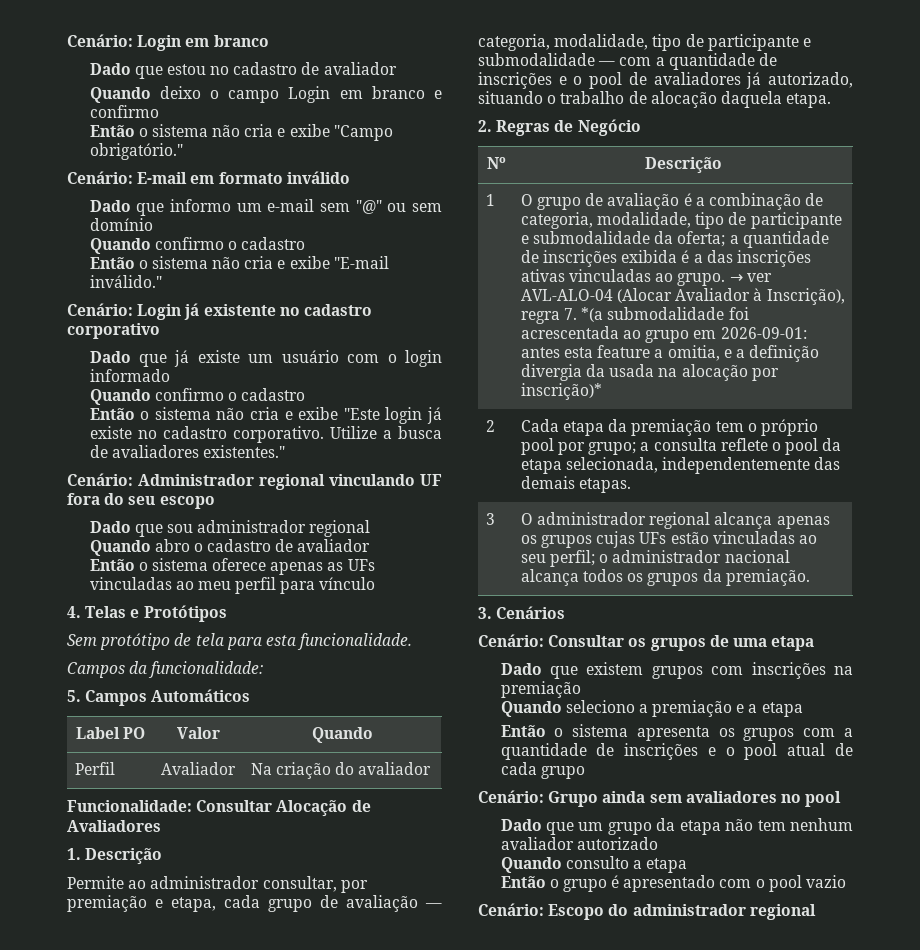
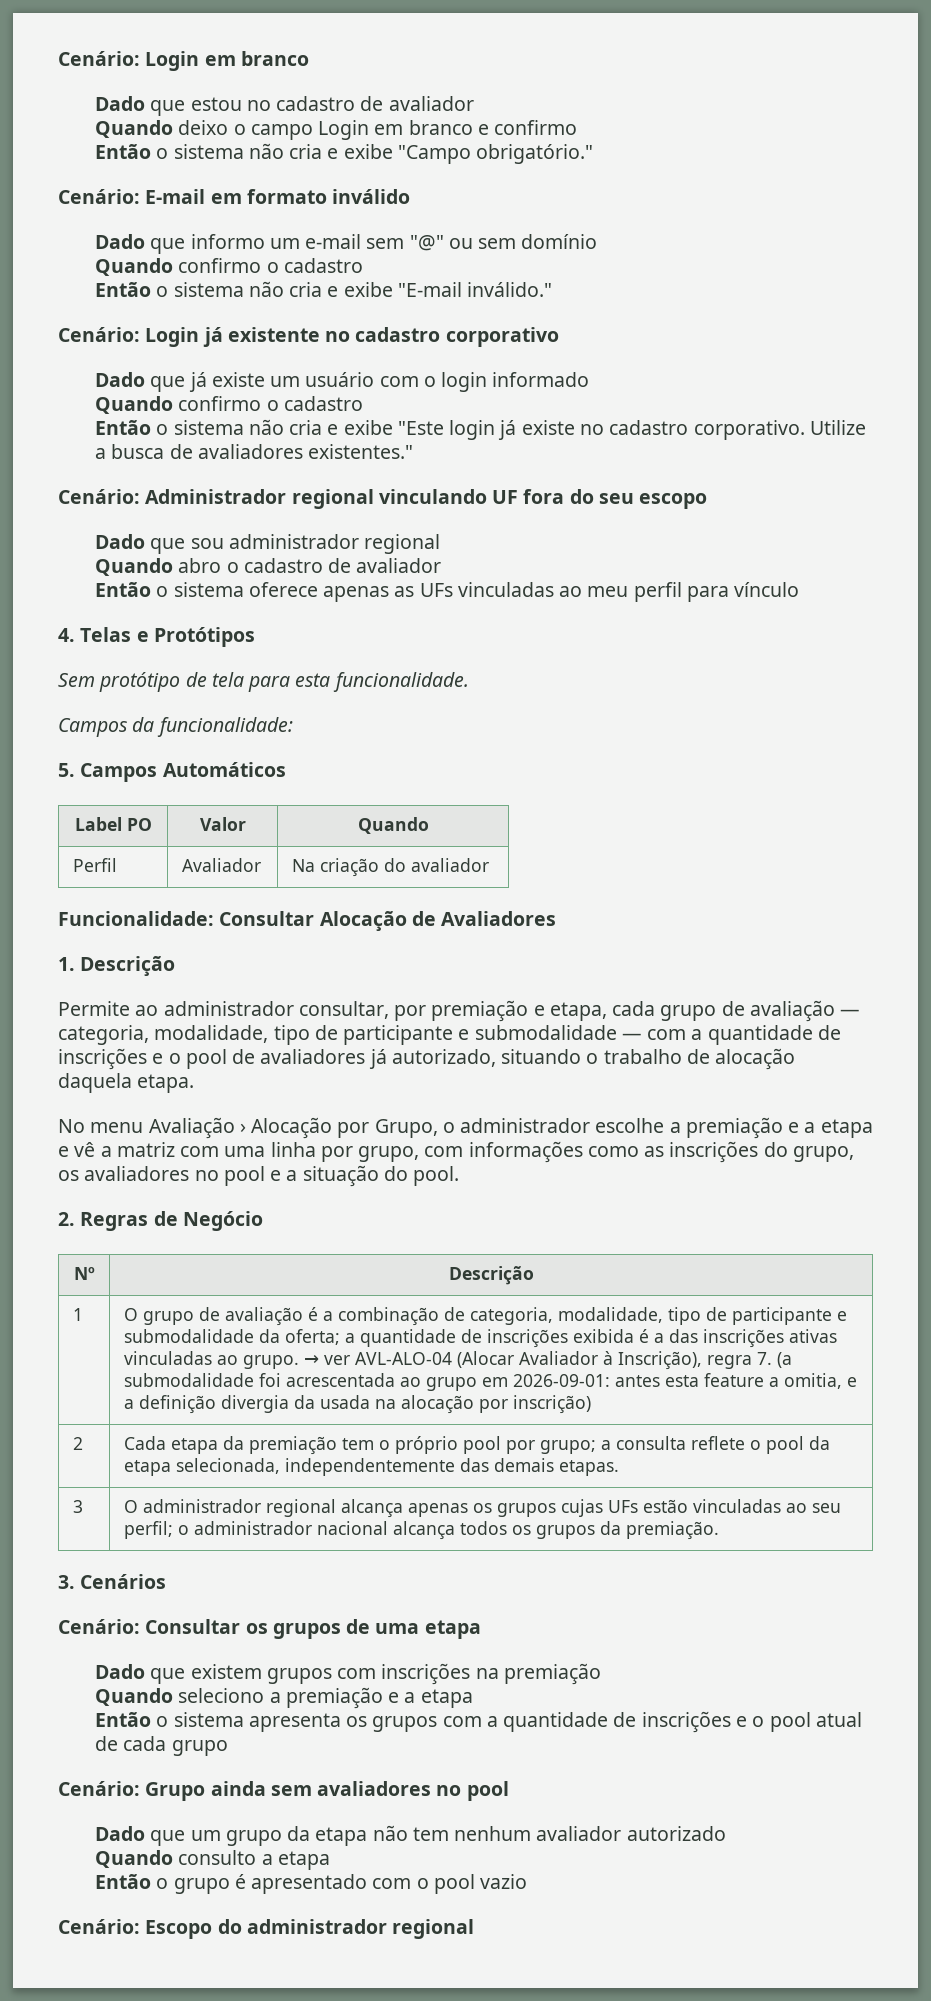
+ No menu Avaliação › Alocação por Grupo, o administrador escolhe a premiação e a etapa e vê a matriz com uma linha por grupo, com informações como as inscrições do grupo, os avaliadores no pool e a situação do pool.
- → ver AVL-ALO-04 (Alocar Avaliador à Inscrição), regra 7. *(a submodalidade foi acrescentada ao grupo em 2026-09-01: antes esta feature a omitia, e a definição divergia da usada na alocação por inscrição)*
+ → ver AVL-ALO-04 (Alocar Avaliador à Inscrição), regra 7. (a submodalidade foi acrescentada ao grupo em 2026-09-01: antes esta feature a omitia, e a definição divergia da usada na alocação por inscrição)

